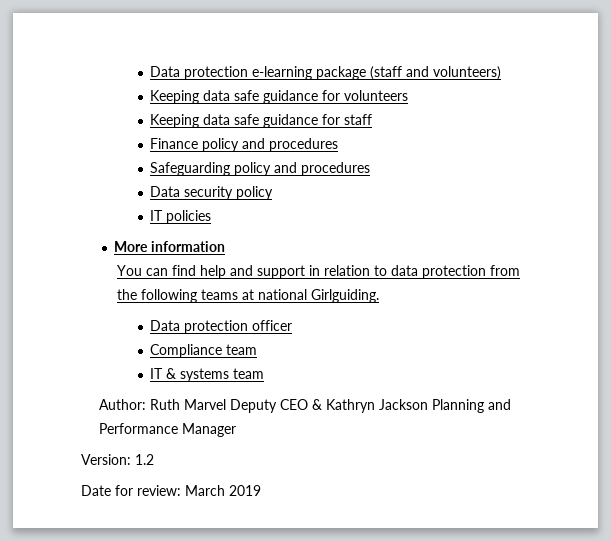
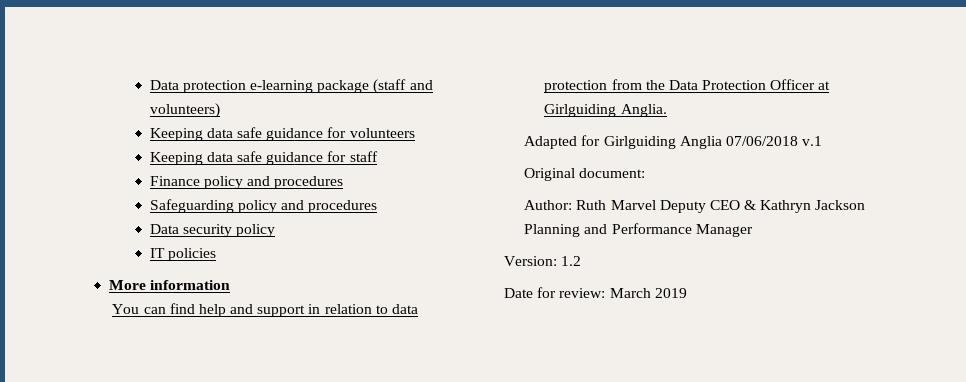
- You can find help and support in relation to data protection from the following teams at national Girlguiding.
- Data protection officer
- Compliance team
- IT & systems team
+ You can find help and support in relation to data protection from the Data Protection Officer at Girlguiding Anglia.
+ Adapted for Girlguiding Anglia 07/06/2018 v.1
+ Original document:

